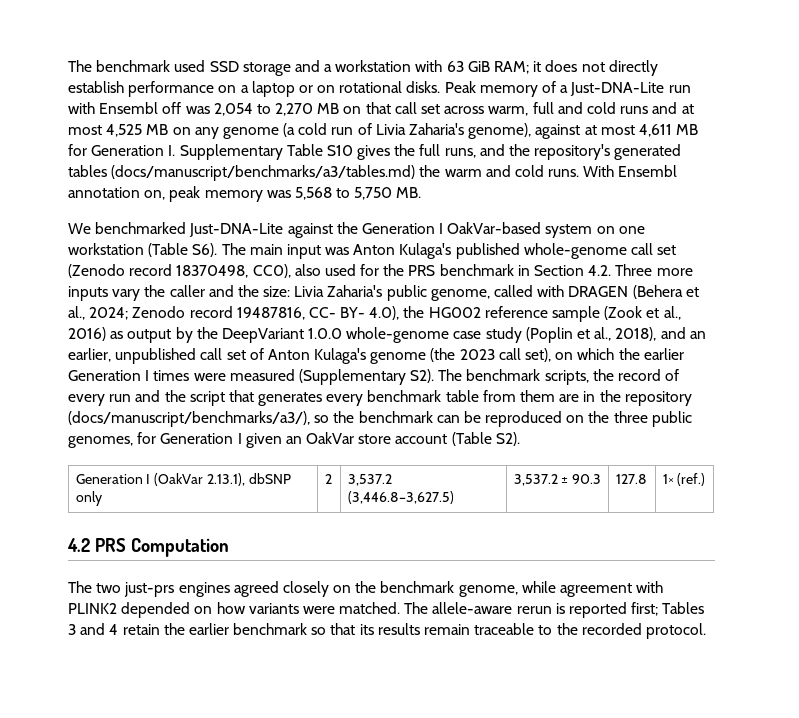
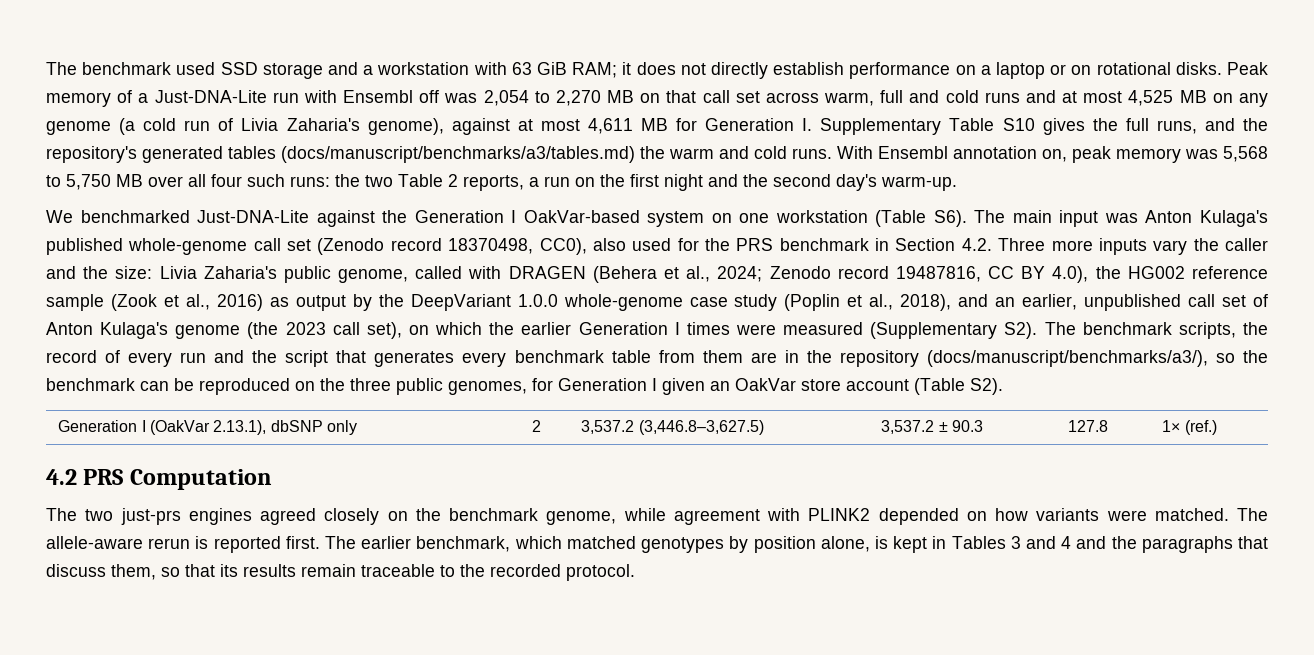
- With Ensembl annotation on, peak memory was 5,568 to 5,750 MB.
+ With Ensembl annotation on, peak memory was 5,568 to 5,750 MB over all four such runs: the two Table 2 reports, a run on the first night and the second day's warm-up.
- Zenodo record 19487816, CC- BY- 4.0), the HG002 reference sample (Zook et al., 2016) as output by the DeepVariant 1.0.0 whole-genome case study (Poplin et al., 2018), and an earlier, unpublished call set of Anton Kulaga's genome (the 2023 call set), on which the earlier Generation I times were measured (Supplementary S2). The benchmark scripts, the record of every run and the script that generates every benchmark table from them are in the repository (docs/manuscript/benchmarks/a3/), so the benchmark can be reproduced on the three public genomes, for Generation I given an OakVar store account (Table S2).
+ Zenodo record 19487816, CC BY 4.0), the HG002 reference sample (Zook et al., 2016) as output by the DeepVariant 1.0.0 whole-genome case study (Poplin et al., 2018), and an earlier, unpublished call set of Anton Kulaga's genome (the 2023 call set), on which the earlier Generation I times were measured (Supplementary S2). The benchmark scripts, the record of every run and the script that generates every benchmark table from them are in the repository (docs/manuscript/benchmarks/a3/), so the benchmark can be reproduced on the three public genomes, for Generation I given an OakVar store account (Table S2).
- The allele-aware rerun is reported first; Tables 3 and 4 retain the earlier benchmark so that its results remain traceable to the recorded protocol.
+ The allele-aware rerun is reported first. The earlier benchmark, which matched genotypes by position alone, is kept in Tables 3 and 4 and the paragraphs that discuss them, so that its results remain traceable to the recorded protocol.

